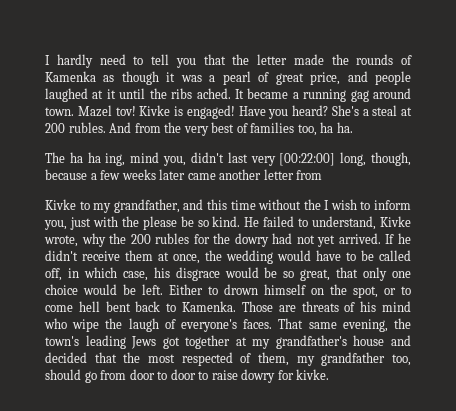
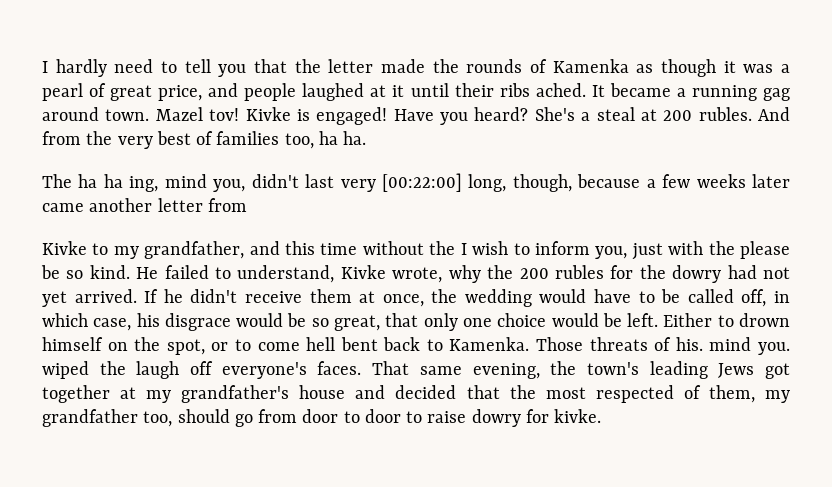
- I hardly need to tell you that the letter made the rounds of Kamenka as though it was a pearl of great price, and people laughed at it until the ribs ached.
+ I hardly need to tell you that the letter made the rounds of Kamenka as though it was a pearl of great price, and people laughed at it until their ribs ached.
- Those are threats of his mind who wipe the laugh of everyone's faces.
+ Those threats of his. mind you. wiped the laugh off everyone's faces.

